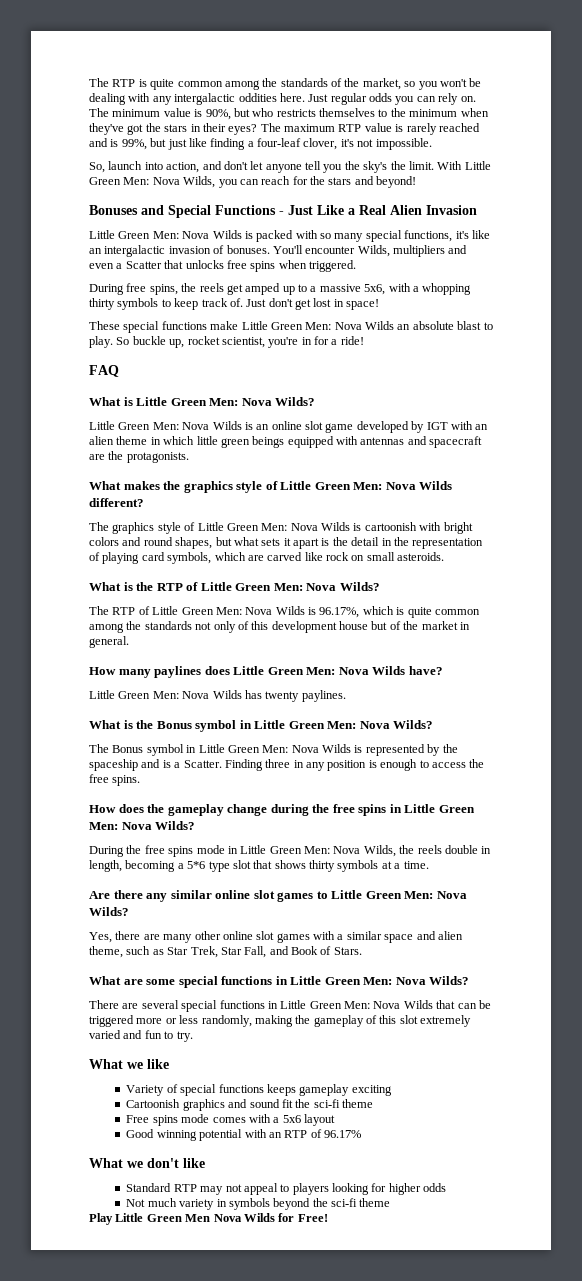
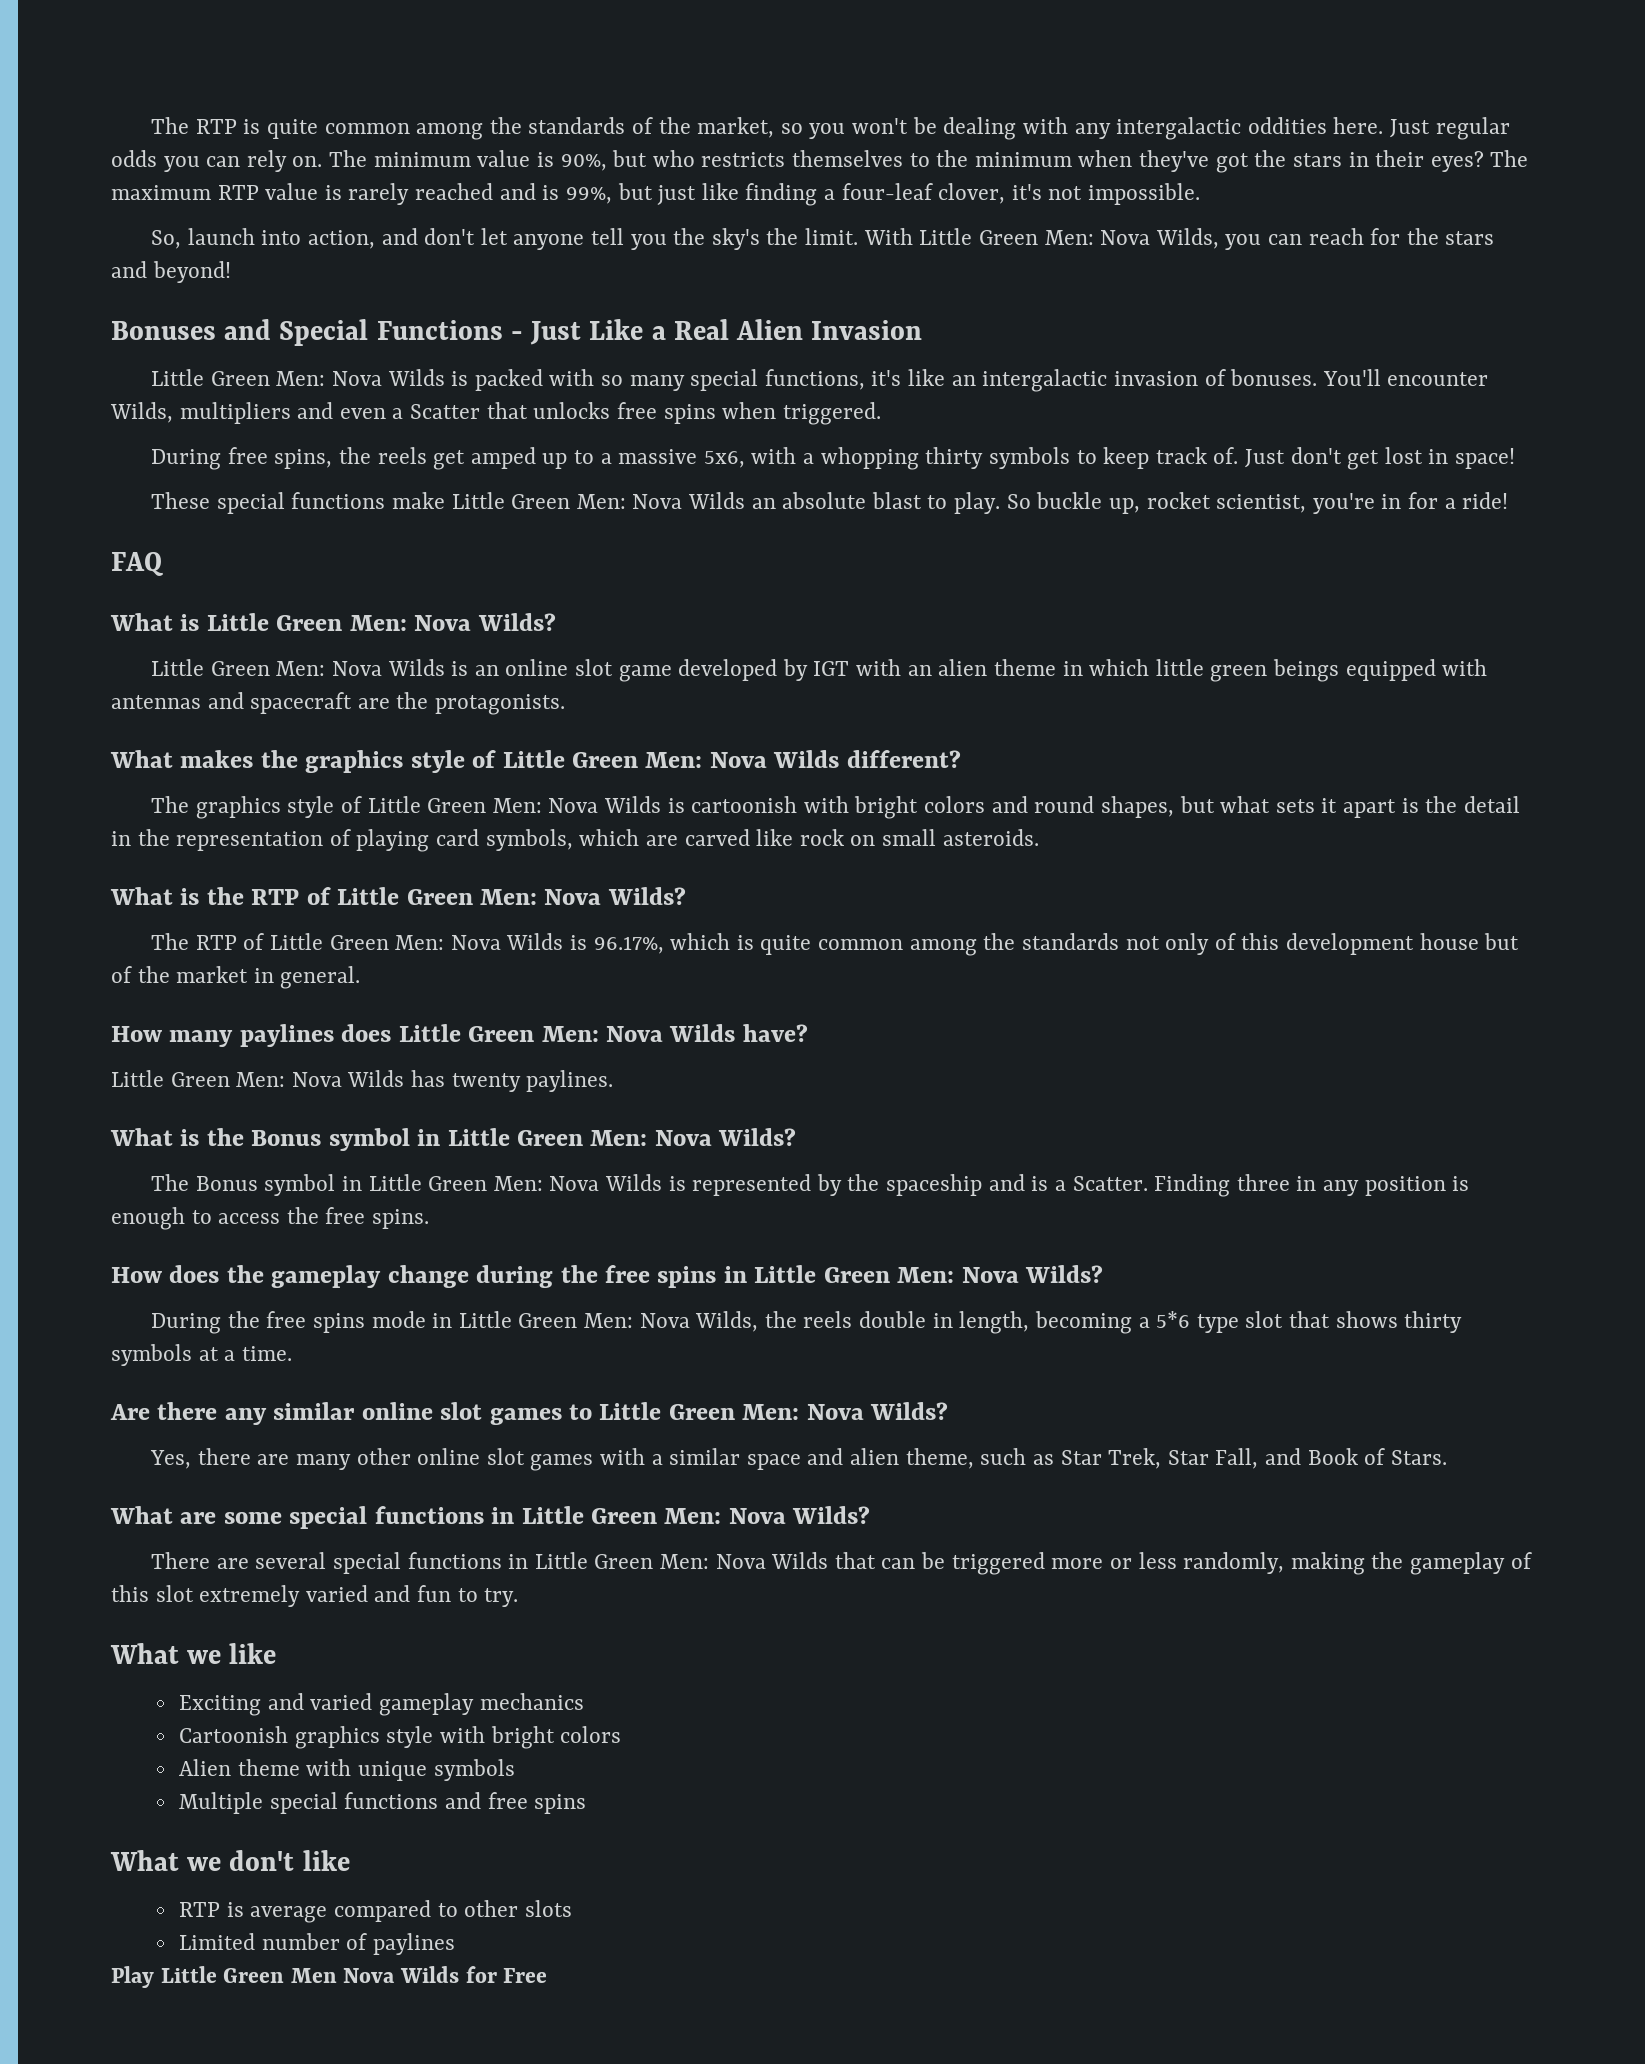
- Variety of special functions keeps gameplay exciting
- Cartoonish graphics and sound fit the sci-fi theme
- Free spins mode comes with a 5x6 layout
- Good winning potential with an RTP of 96.17%
+ Exciting and varied gameplay mechanics
+ Cartoonish graphics style with bright colors
+ Alien theme with unique symbols
+ Multiple special functions and free spins
  What we don't like
- Standard RTP may not appeal to players looking for higher odds
- Not much variety in symbols beyond the sci-fi theme
+ RTP is average compared to other slots
+ Limited number of paylines
- Play Little Green Men Nova Wilds for Free!
+ Play Little Green Men Nova Wilds for Free

